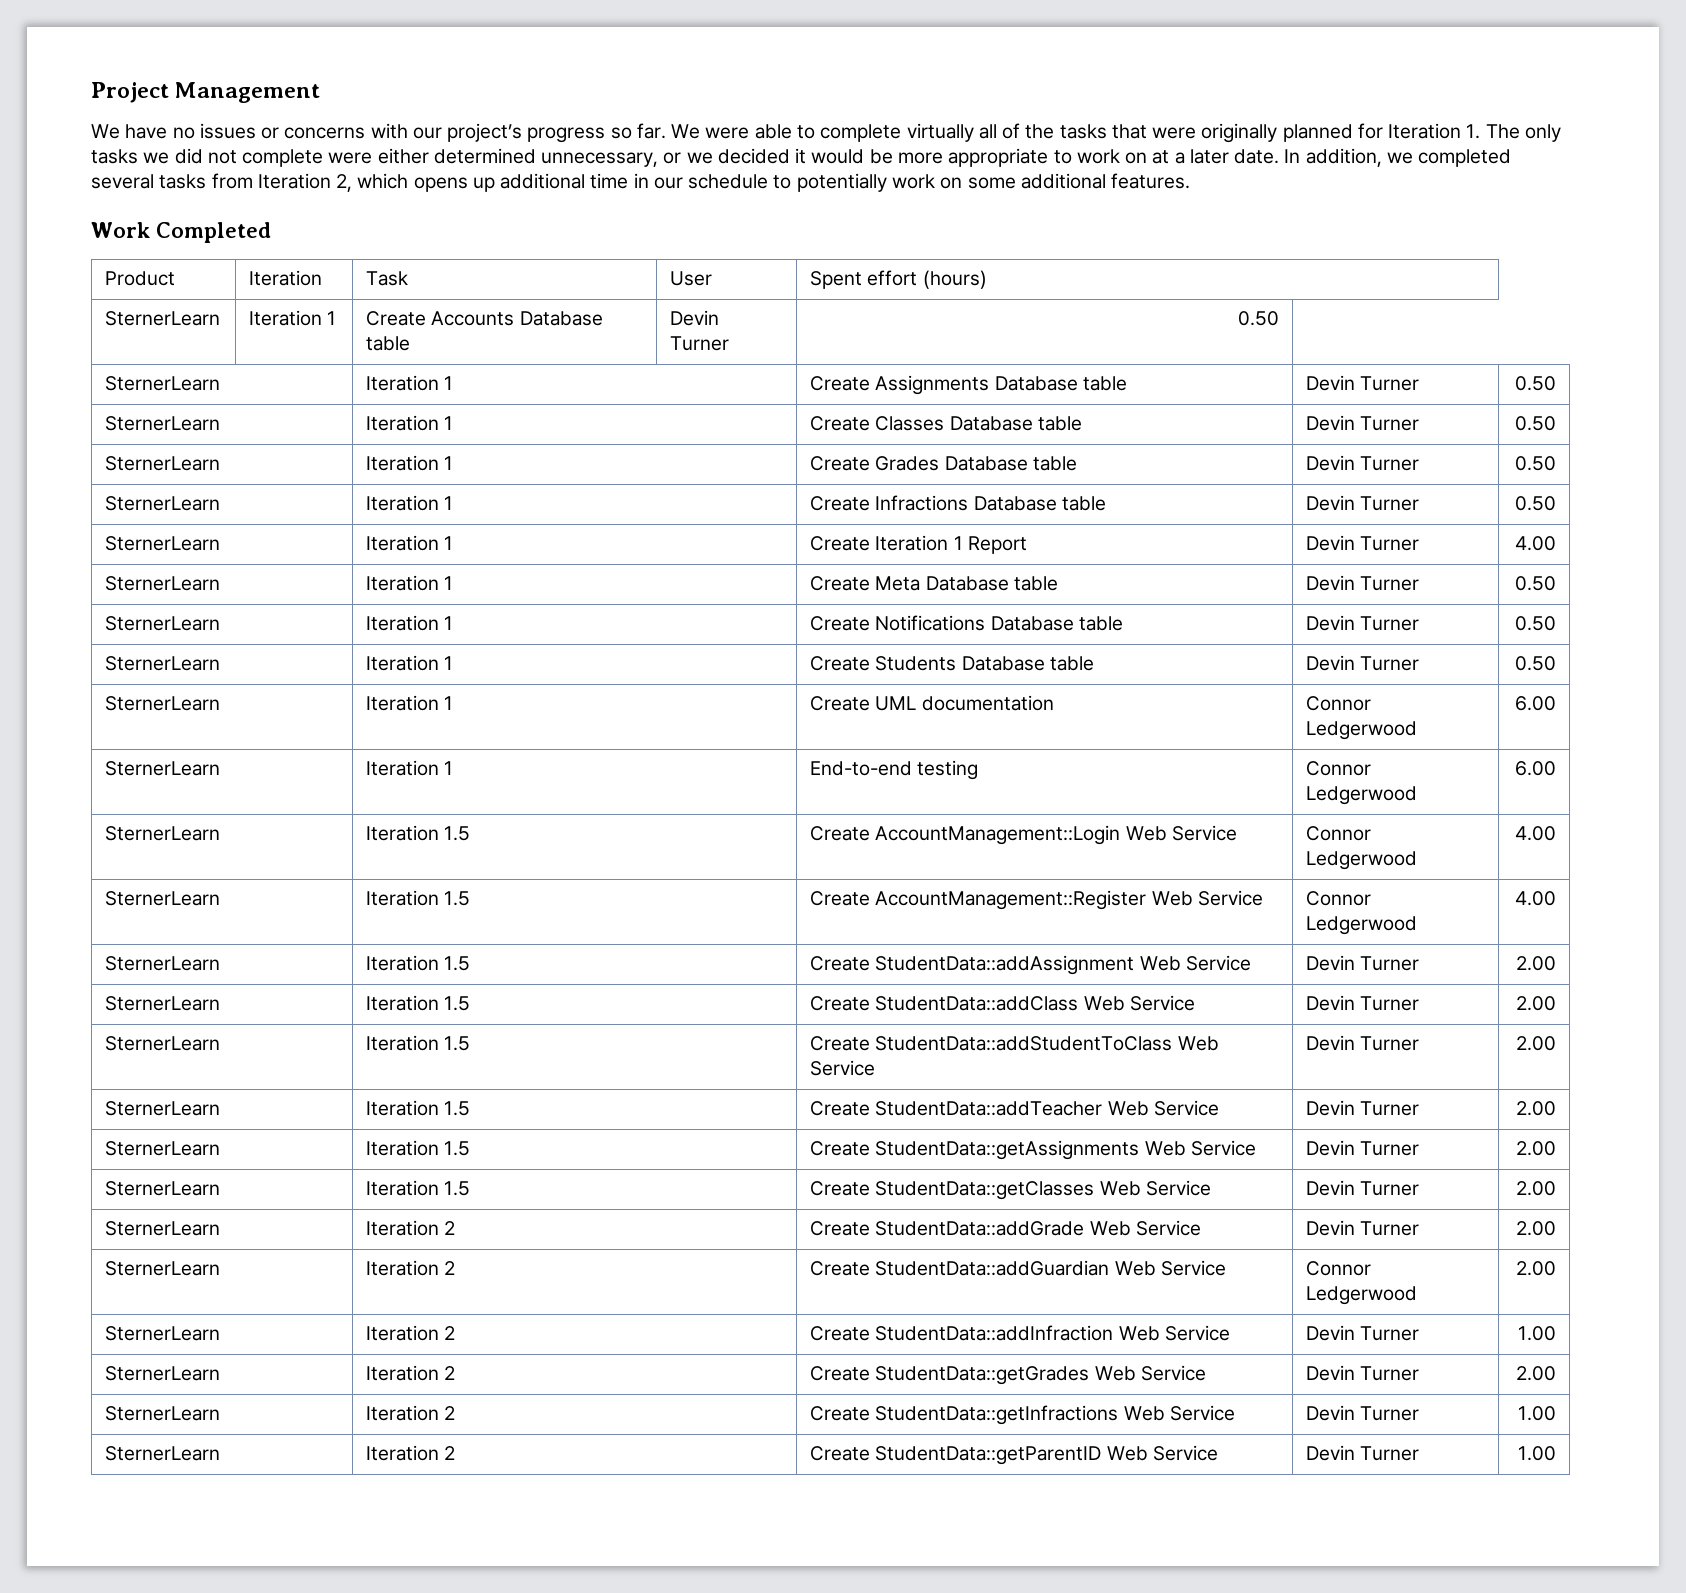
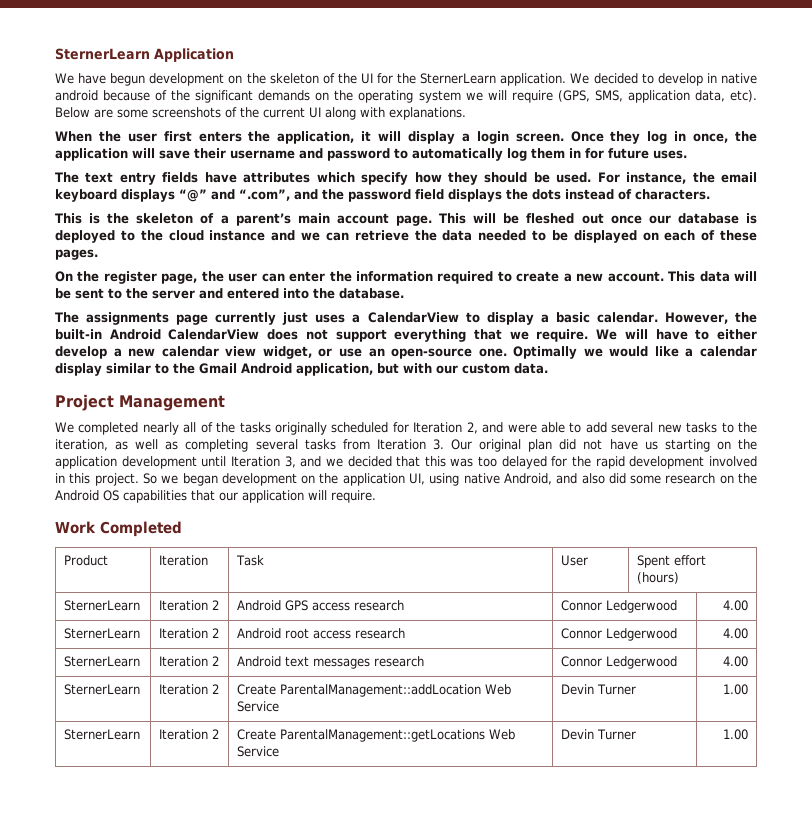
+ SternerLearn Application
+ We have begun development on the skeleton of the UI for the SternerLearn application. We decided to develop in native android because of the significant demands on the operating system we will require (GPS, SMS, application data, etc). Below are some screenshots of the current UI along with explanations.
+ When the user first enters the application, it will display a login screen. Once they log in once, the application will save their username and password to automatically log them in for future uses.
+ The text entry fields have attributes which specify how they should be used. For instance, the email keyboard displays “@” and “.com”, and the password field displays the dots instead of characters.
+ This is the skeleton of a parent’s main account page. This will be fleshed out once our database is deployed to the cloud instance and we can retrieve the data needed to be displayed on each of these pages.
+ On the register page, the user can enter the information required to create a new account. This data will be sent to the server and entered into the database.
+ The assignments page currently just uses a CalendarView to display a basic calendar. However, the built-in Android CalendarView does not support everything that we require. We will have to either develop a new calendar view widget, or use an open-source one. Optimally we would like a calendar display similar to the Gmail Android application, but with our custom data.
  Project Management
- We have no issues or concerns with our project’s progress so far. We were able to complete virtually all of the tasks that were originally planned for Iteration 1. The only tasks we did not complete were either determined unnecessary, or we decided it would be more appropriate to work on at a later date. In addition, we completed several tasks from Iteration 2, which opens up additional time in our schedule to potentially work on some additional features.
+ We completed nearly all of the tasks originally scheduled for Iteration 2, and were able to add several new tasks to the iteration, as well as completing several tasks from Iteration 3. Our original plan did not have us starting on the application development until Iteration 3, and we decided that this was too delayed for the rapid development involved in this project. So we began development on the application UI, using native Android, and also did some research on the Android OS capabilities that our application will require.
- SternerLearn | Iteration 1 | Create Accounts Database table | Devin Turner | 0.50
- SternerLearn | Iteration 1 | Create Assignments Database table | Devin Turner | 0.50
- SternerLearn | Iteration 1 | Create Classes Database table | Devin Turner | 0.50
- SternerLearn | Iteration 1 | Create Grades Database table | Devin Turner | 0.50
- SternerLearn | Iteration 1 | Create Infractions Database table | Devin Turner | 0.50
- SternerLearn | Iteration 1 | Create Iteration 1 Report | Devin Turner | 4.00
- SternerLearn | Iteration 1 | Create Meta Database table | Devin Turner | 0.50
- SternerLearn | Iteration 1 | Create Notifications Database table | Devin Turner | 0.50
- SternerLearn | Iteration 1 | Create Students Database table | Devin Turner | 0.50
- SternerLearn | Iteration 1 | Create UML documentation | Connor Ledgerwood | 6.00
- SternerLearn | Iteration 1 | End-to-end testing | Connor Ledgerwood | 6.00
- SternerLearn | Iteration 1.5 | Create AccountManagement::Login Web Service | Connor Ledgerwood | 4.00
- SternerLearn | Iteration 1.5 | Create AccountManagement::Register Web Service | Connor Ledgerwood | 4.00
- SternerLearn | Iteration 1.5 | Create StudentData::addAssignment Web Service | Devin Turner | 2.00
- SternerLearn | Iteration 1.5 | Create StudentData::addClass Web Service | Devin Turner | 2.00
- SternerLearn | Iteration 1.5 | Create StudentData::addStudentToClass Web Service | Devin Turner | 2.00
- SternerLearn | Iteration 1.5 | Create StudentData::addTeacher Web Service | Devin Turner | 2.00
- SternerLearn | Iteration 1.5 | Create StudentData::getAssignments Web Service | Devin Turner | 2.00
- SternerLearn | Iteration 1.5 | Create StudentData::getClasses Web Service | Devin Turner | 2.00
- SternerLearn | Iteration 2 | Create StudentData::addGrade Web Service | Devin Turner | 2.00
- SternerLearn | Iteration 2 | Create StudentData::addGuardian Web Service | Connor Ledgerwood | 2.00
- SternerLearn | Iteration 2 | Create StudentData::addInfraction Web Service | Devin Turner | 1.00
- SternerLearn | Iteration 2 | Create StudentData::getGrades Web Service | Devin Turner | 2.00
- SternerLearn | Iteration 2 | Create StudentData::getInfractions Web Service | Devin Turner | 1.00
- SternerLearn | Iteration 2 | Create StudentData::getParentID Web Service | Devin Turner | 1.00
+ SternerLearn | Iteration 2 | Android GPS access research | Connor Ledgerwood | 4.00
+ SternerLearn | Iteration 2 | Android root access research | Connor Ledgerwood | 4.00
+ SternerLearn | Iteration 2 | Android text messages research | Connor Ledgerwood | 4.00
+ SternerLearn | Iteration 2 | Create ParentalManagement::addLocation Web Service | Devin Turner | 1.00
+ SternerLearn | Iteration 2 | Create ParentalManagement::getLocations Web Service | Devin Turner | 1.00

